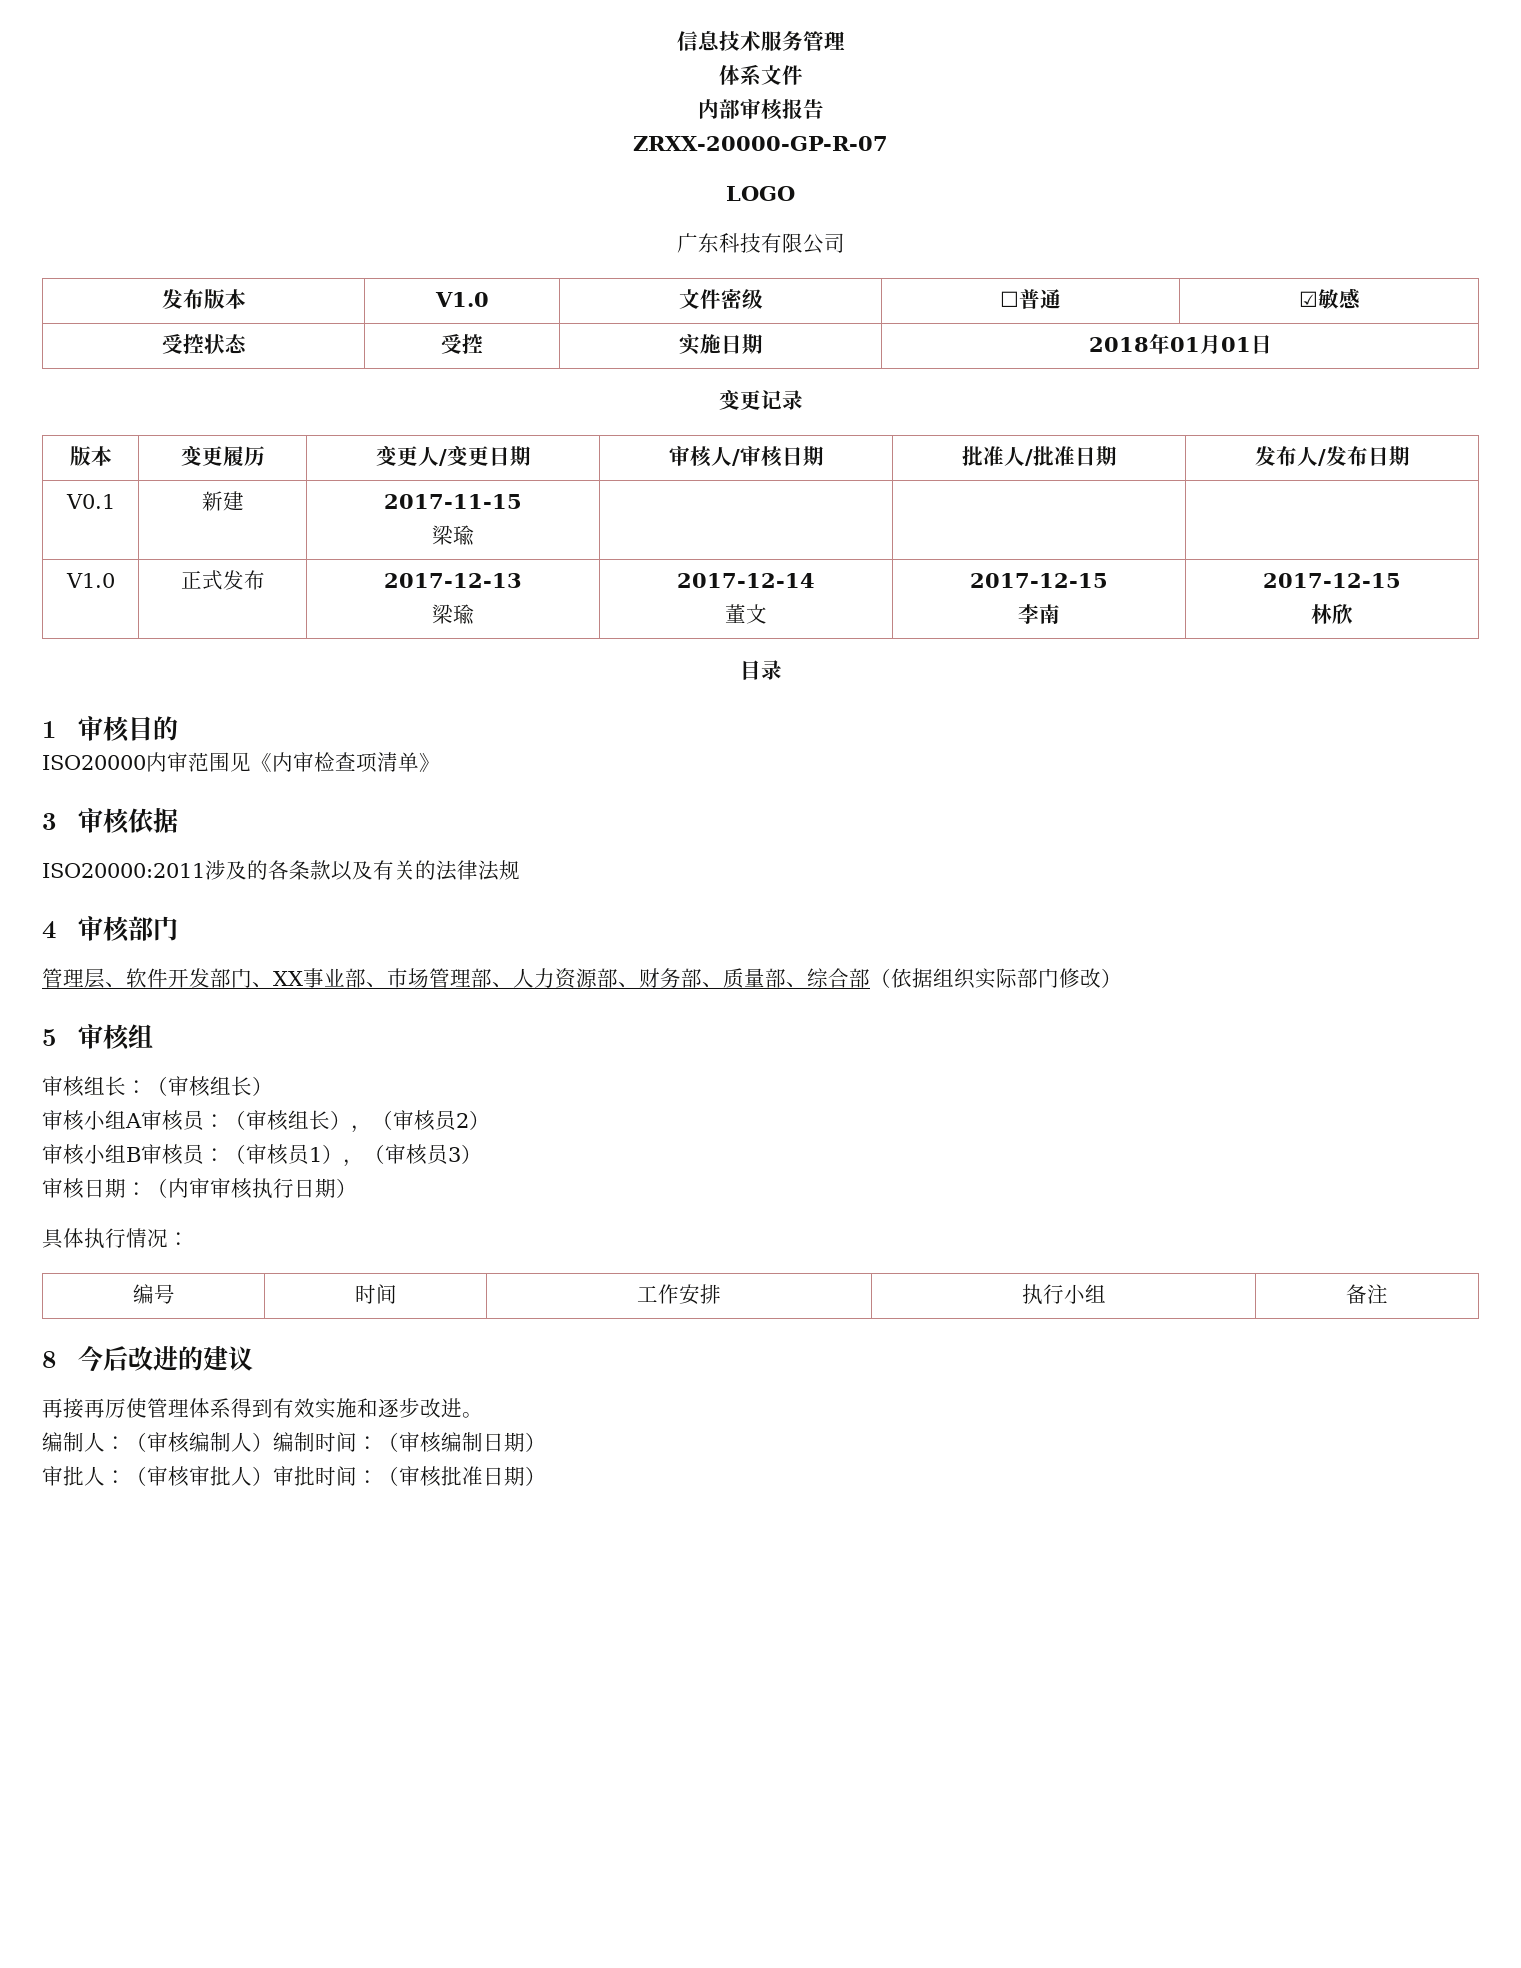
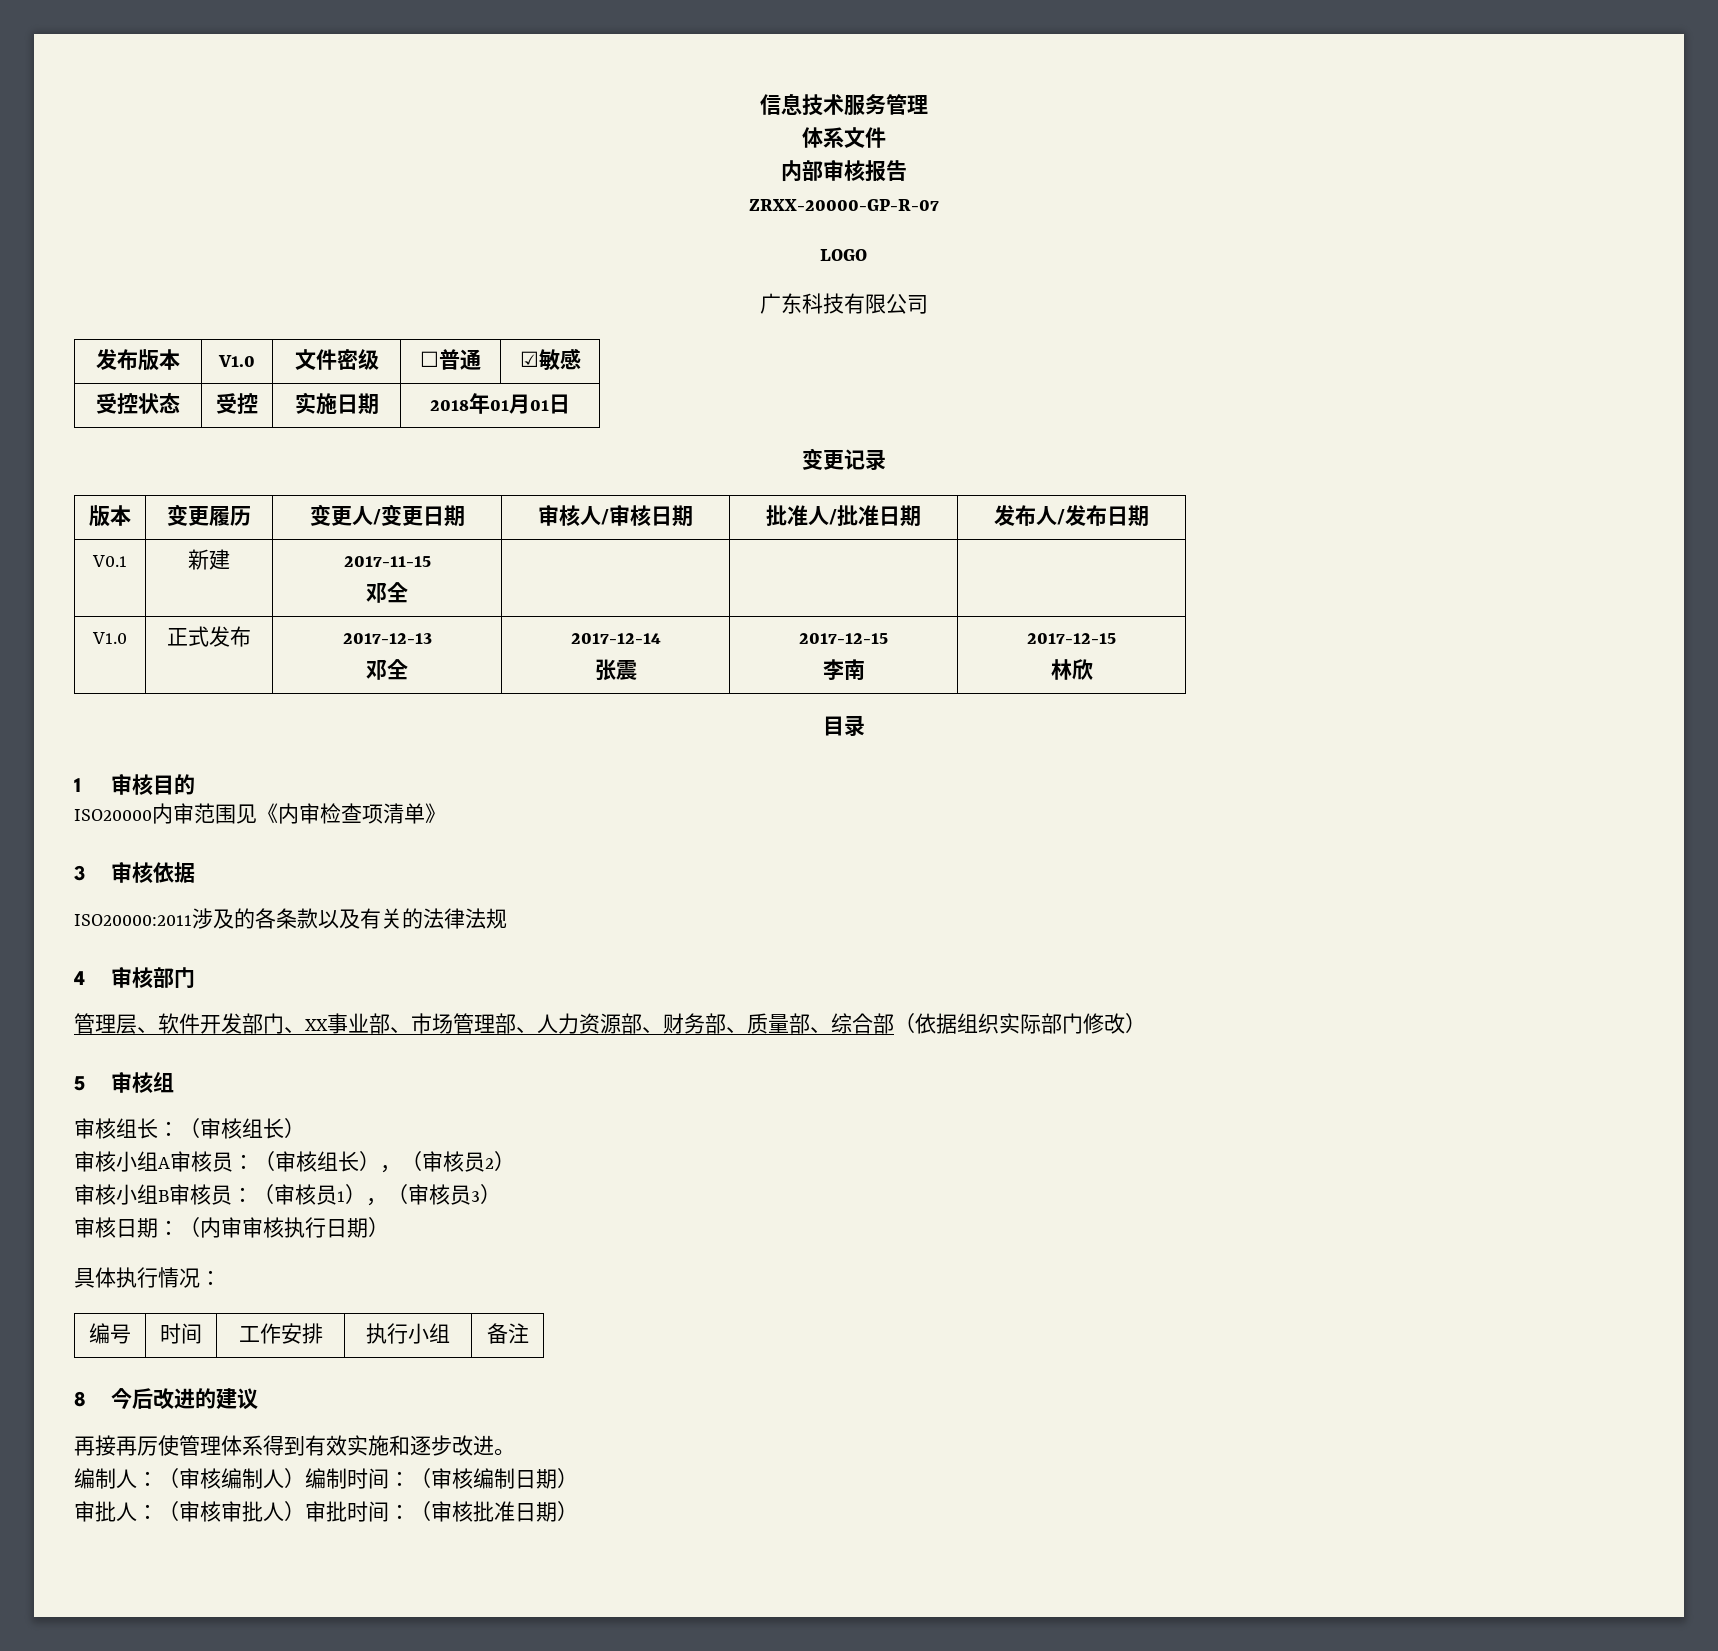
  V0.1 | 新建 | 2017-11-15
- 梁瑜 | | |
+ 邓全 | | |
  V1.0 | 正式发布 | 2017-12-13
- 梁瑜 | 2017-12-14
- 董文 | 2017-12-15
+ 邓全 | 2017-12-14
+ 张震 | 2017-12-15

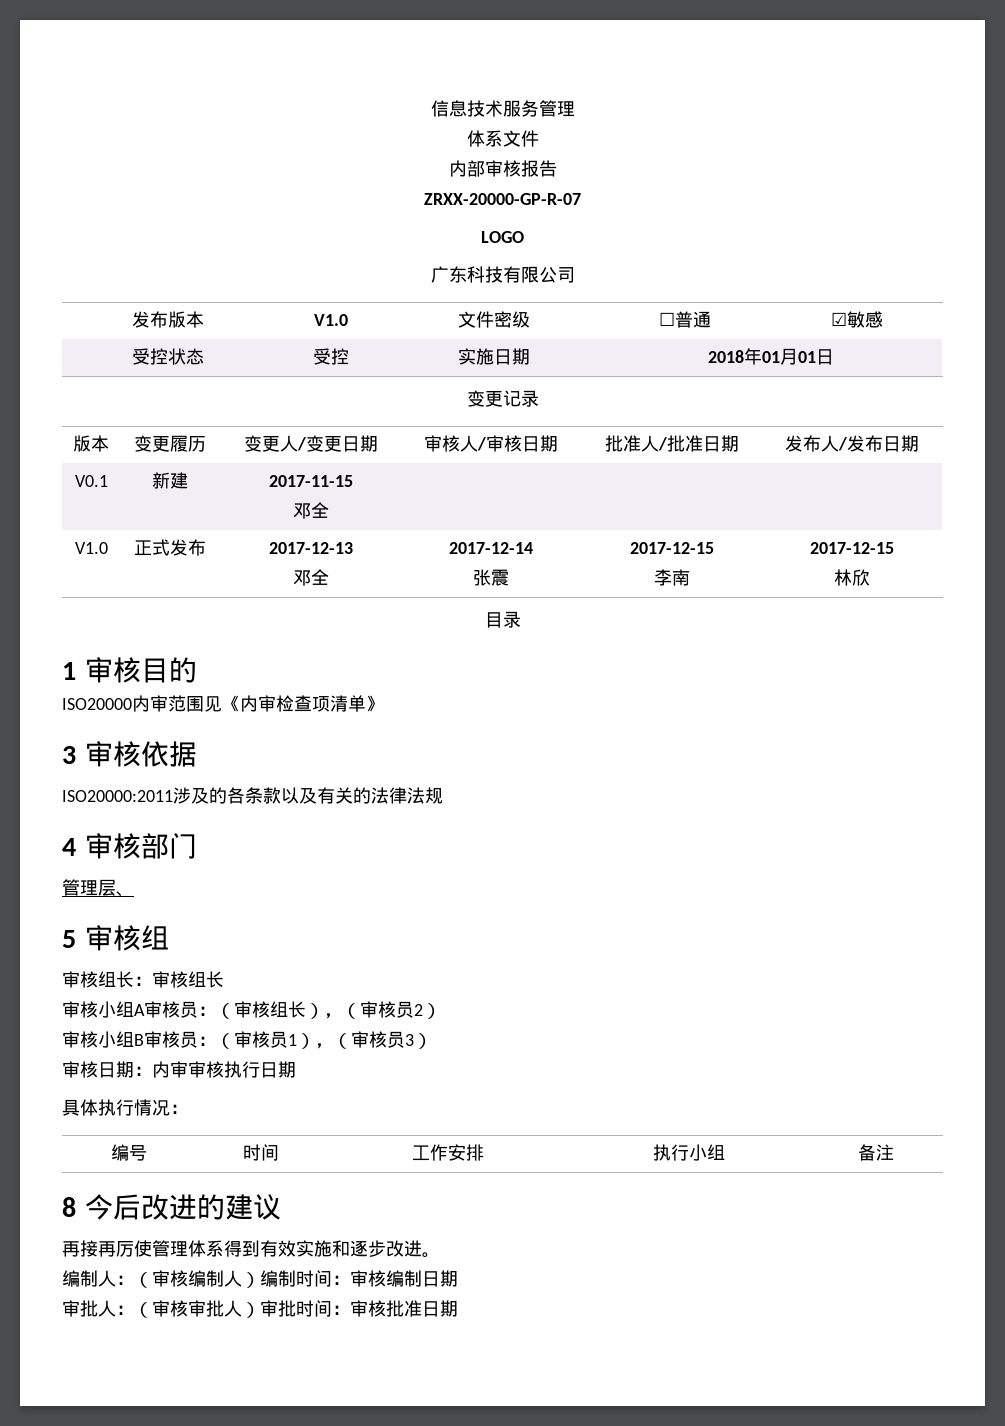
- 管理层、软件开发部门、XX事业部、市场管理部、人力资源部、财务部、质量部、综合部（依据组织实际部门修改）
+ 管理层、
- 审核组长：（审核组长）
+ 审核组长：审核组长
- 审核日期：（内审审核执行日期）
+ 审核日期：内审审核执行日期
- 编制人：（审核编制人）编制时间：（审核编制日期）
+ 编制人：（审核编制人）编制时间：审核编制日期
- 审批人：（审核审批人）审批时间：（审核批准日期）
+ 审批人：（审核审批人）审批时间：审核批准日期

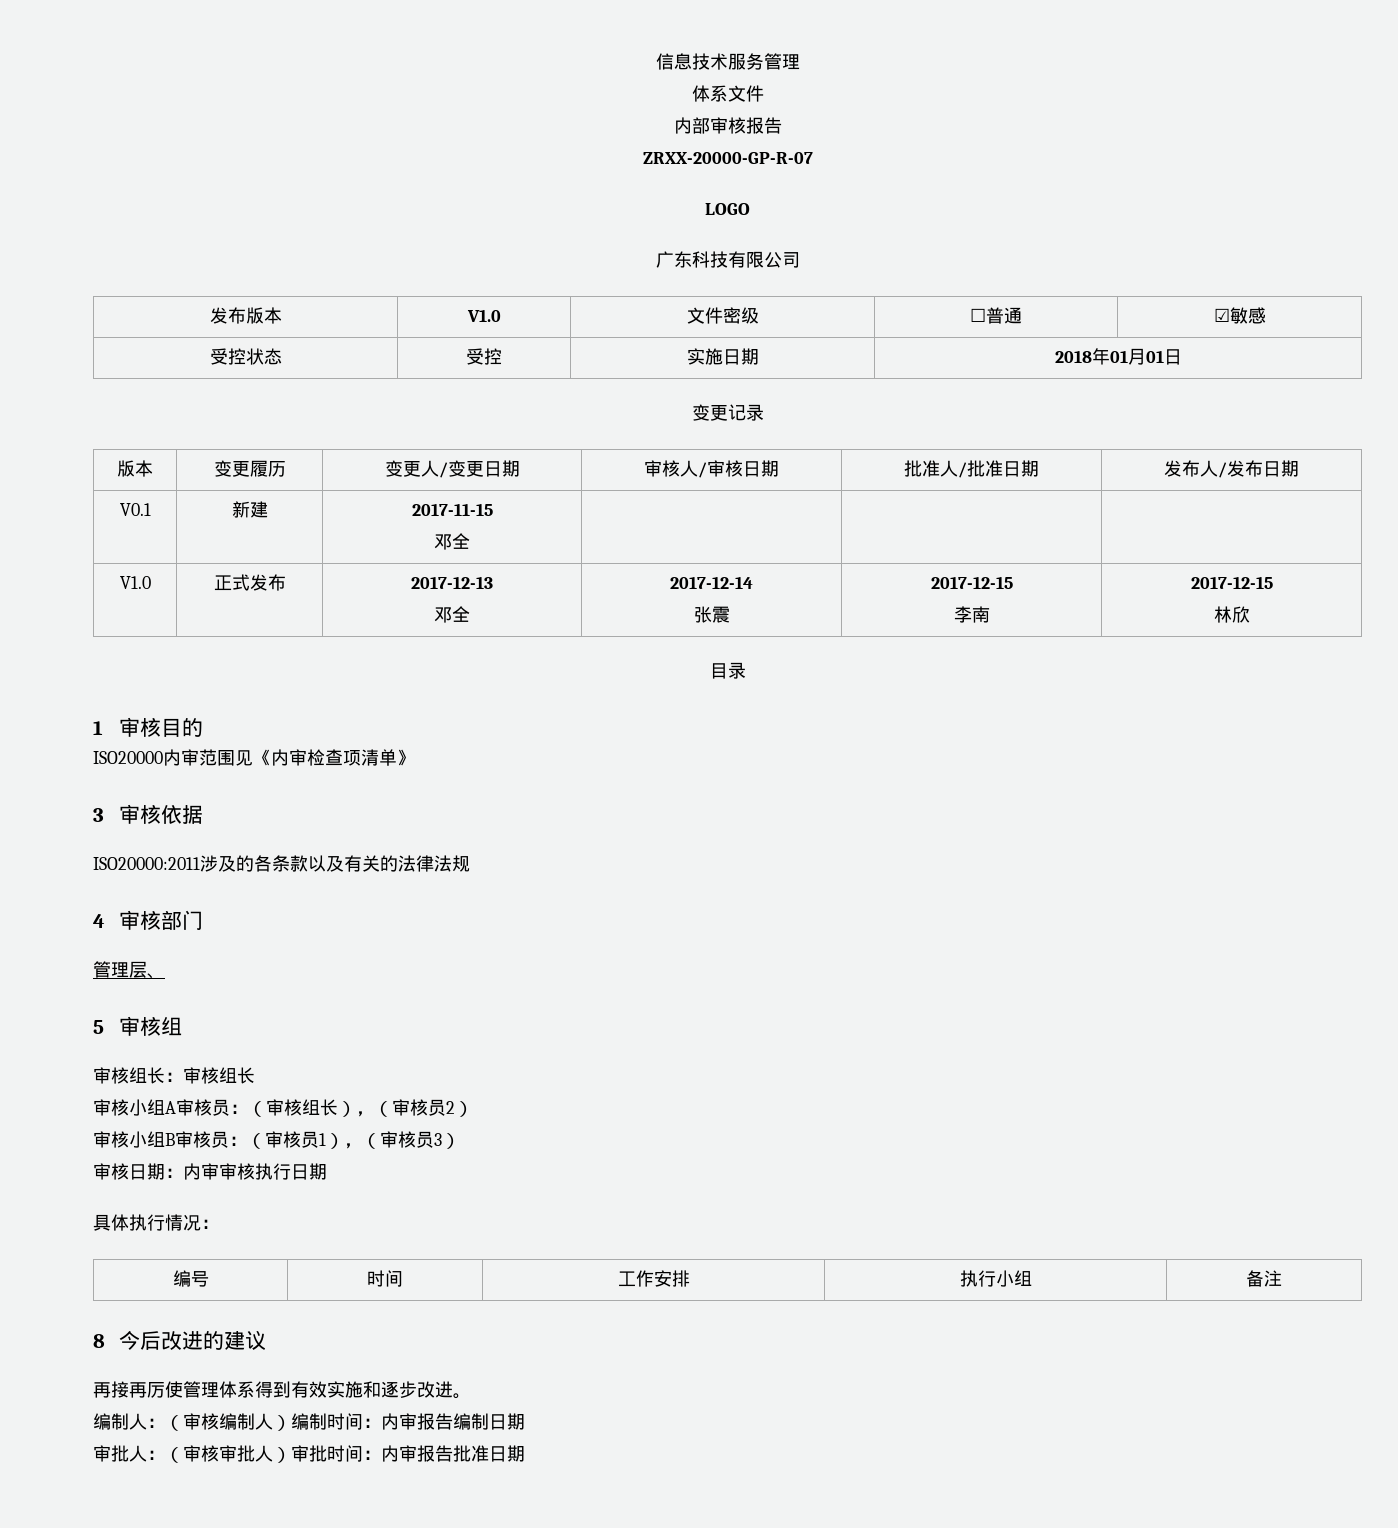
- 编制人：（审核编制人）编制时间：审核编制日期
+ 编制人：（审核编制人）编制时间：内审报告编制日期
- 审批人：（审核审批人）审批时间：审核批准日期
+ 审批人：（审核审批人）审批时间：内审报告批准日期

